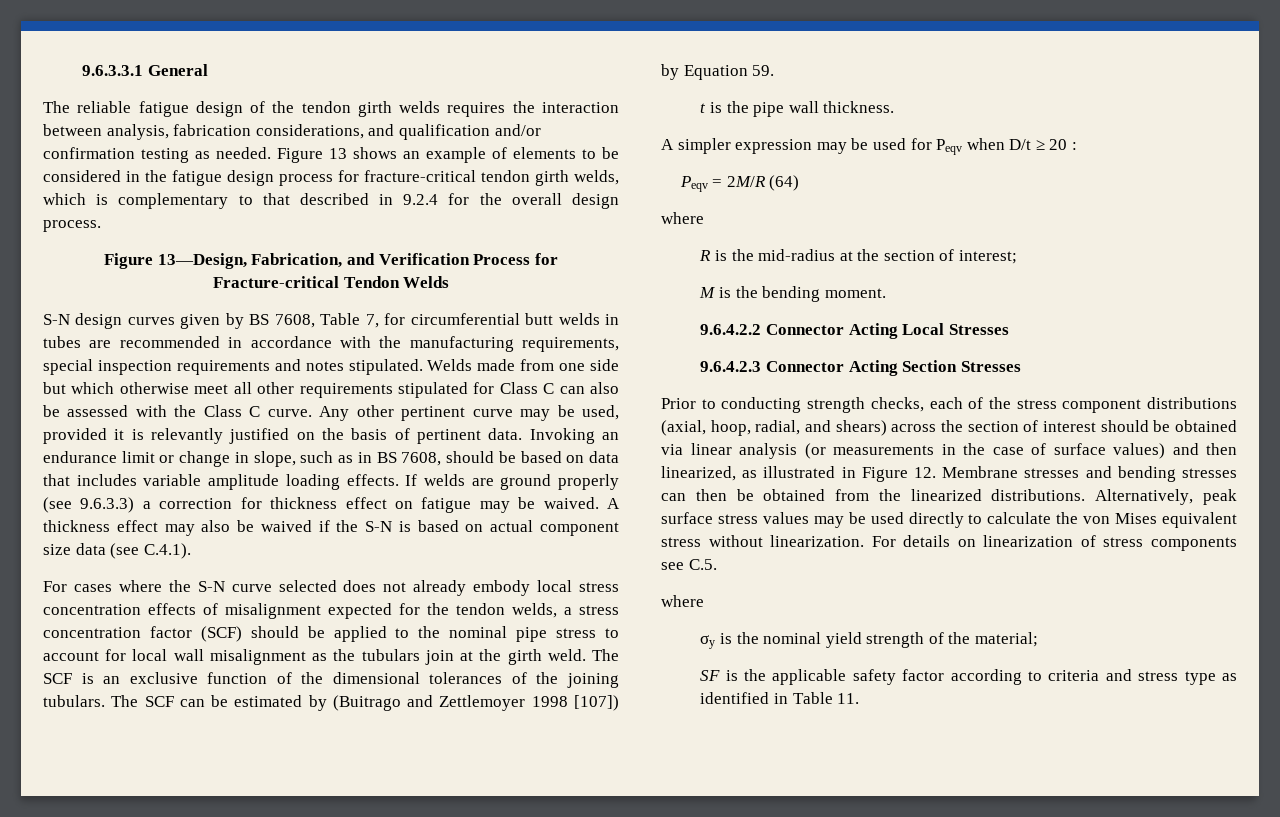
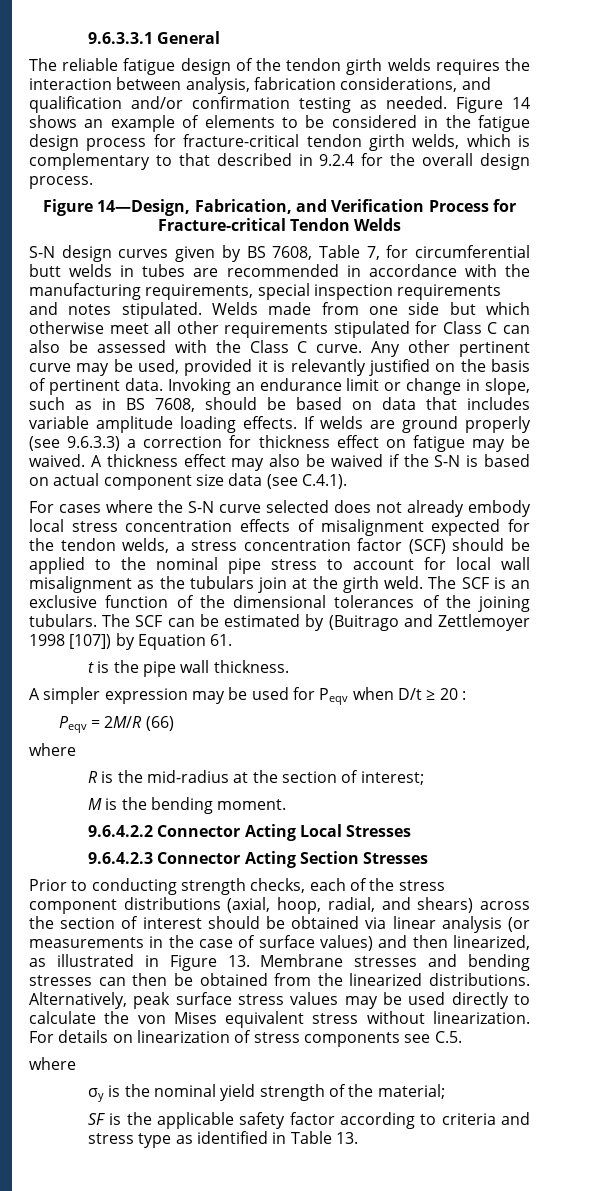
- Figure 13 shows an example of elements to be considered in the fatigue design process for fracture-critical tendon girth welds, which is complementary to that described in 9.2.4 for the overall design process.
+ Figure 14 shows an example of elements to be considered in the fatigue design process for fracture-critical tendon girth welds, which is complementary to that described in 9.2.4 for the overall design process.
- Figure 13—Design, Fabrication, and Verification Process for Fracture-critical Tendon Welds
+ Figure 14—Design, Fabrication, and Verification Process for Fracture-critical Tendon Welds
- The SCF can be estimated by (Buitrago and Zettlemoyer 1998 [107]) by Equation 59.
+ The SCF can be estimated by (Buitrago and Zettlemoyer 1998 [107]) by Equation 61.
- Peqv = 2M/R (64)
+ Peqv = 2M/R (66)
- Prior to conducting strength checks, each of the stress component distributions (axial, hoop, radial, and shears) across the section of interest should be obtained via linear analysis (or measurements in the case of surface values) and then linearized, as illustrated in Figure 12. Membrane stresses and bending stresses can then be obtained from the linearized distributions.
+ Prior to conducting strength checks, each of the stress component distributions (axial, hoop, radial, and shears) across the section of interest should be obtained via linear analysis (or measurements in the case of surface values) and then linearized, as illustrated in Figure 13. Membrane stresses and bending stresses can then be obtained from the linearized distributions.
- SF is the applicable safety factor according to criteria and stress type as identified in Table 11.
+ SF is the applicable safety factor according to criteria and stress type as identified in Table 13.

